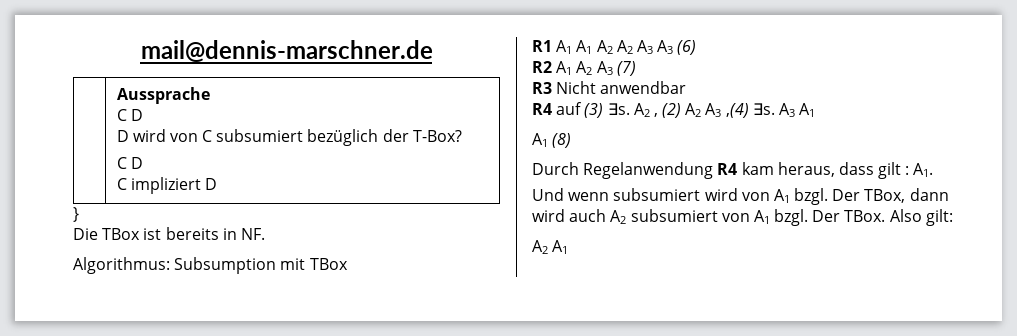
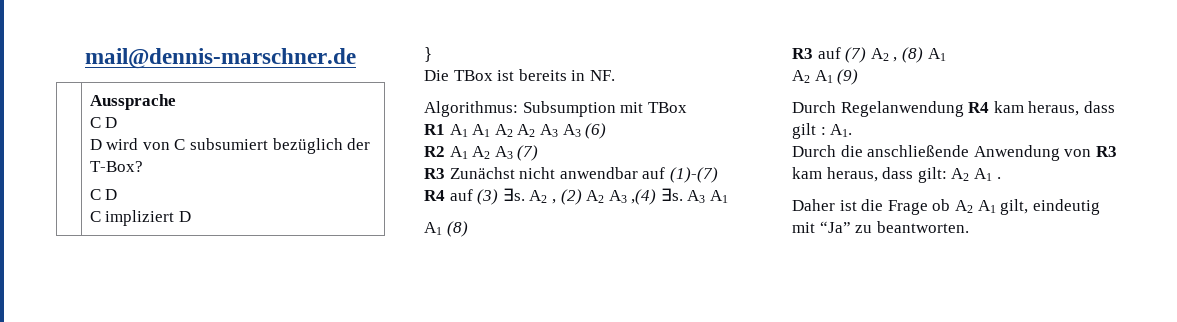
- R3 Nicht anwendbar
+ R3 Zunächst nicht anwendbar auf (1)-(7)
+ R3 auf (7) A2 , (8) A1
+ A2 A1 (9)
- Und wenn subsumiert wird von A1 bzgl. Der TBox, dann wird auch A2 subsumiert von A1 bzgl. Der TBox. Also gilt:
- A2 A1
+ Durch die anschließende Anwendung von R3 kam heraus, dass gilt: A2 A1 .
+ Daher ist die Frage ob A2 A1 gilt, eindeutig mit “Ja” zu beantworten.

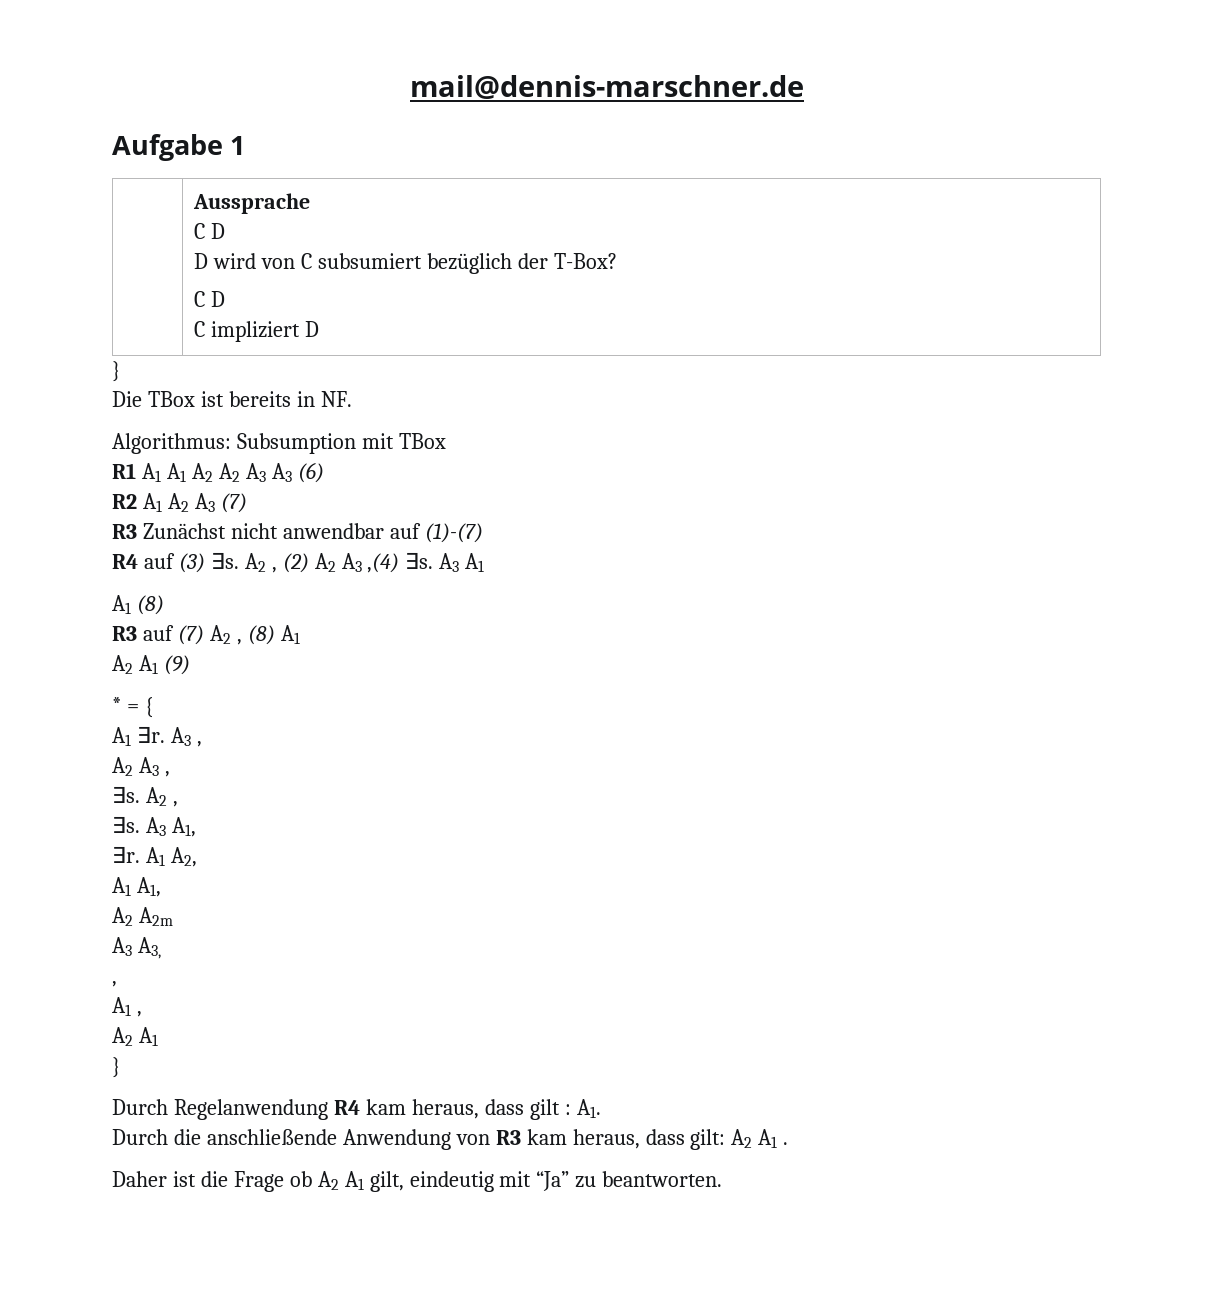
+ Aufgabe 1
+ * = {
+ A1 ∃r. A3 ,
+ A2 A3 ,
+ ∃s. A2 ,
+ ∃s. A3 A1,
+ ∃r. A1 A2,
+ A1 A1,
+ A2 A2m
+ A3 A3,
+ ,
+ A1 ,
+ A2 A1
+ }

